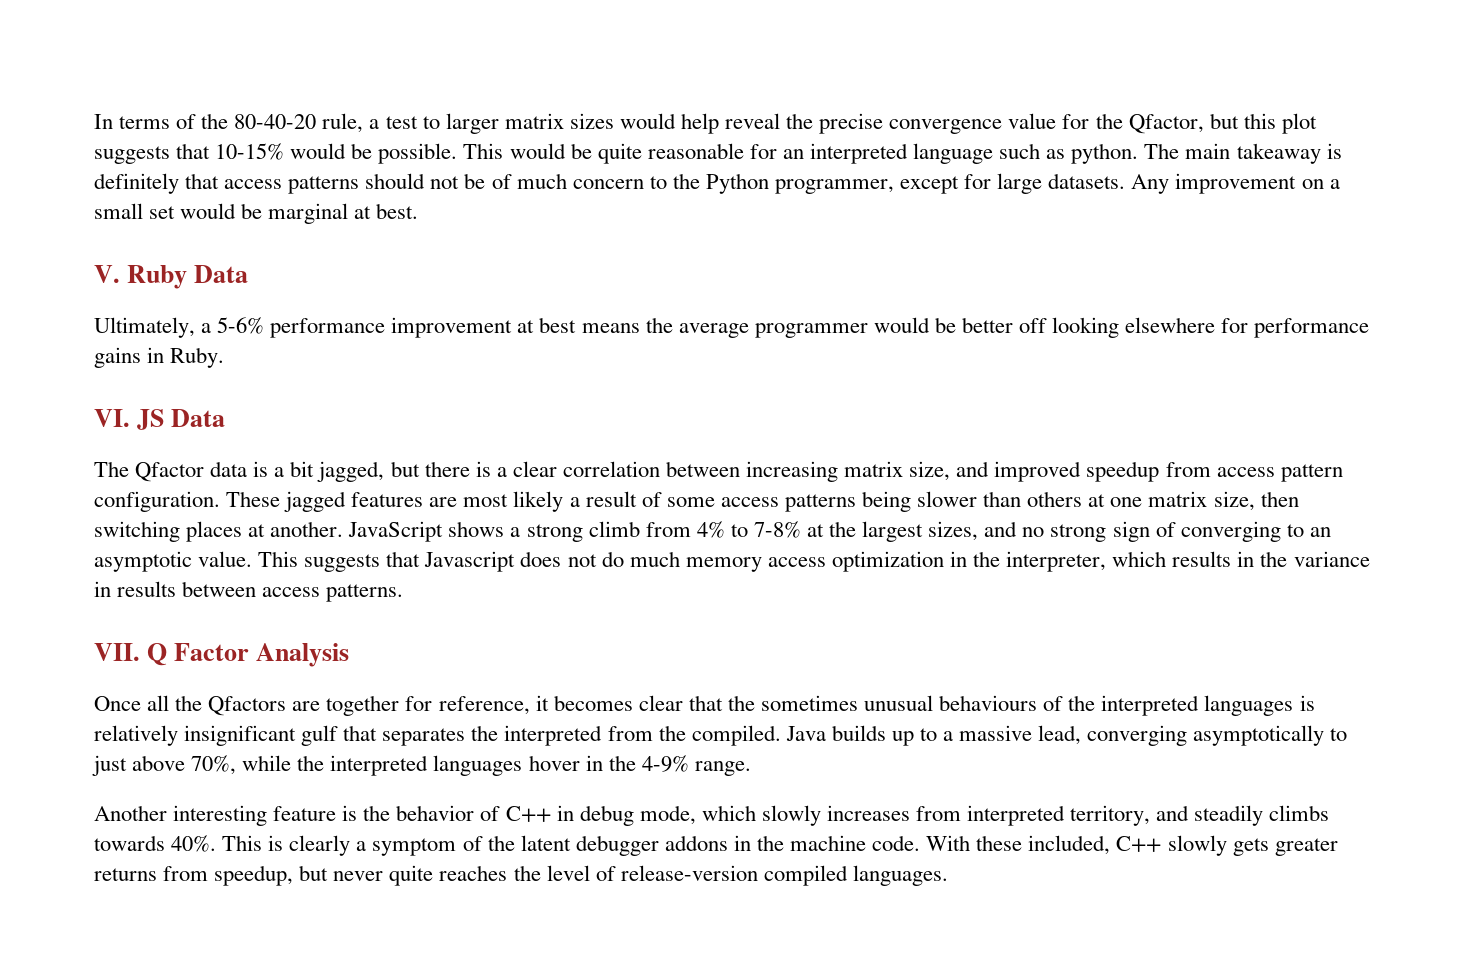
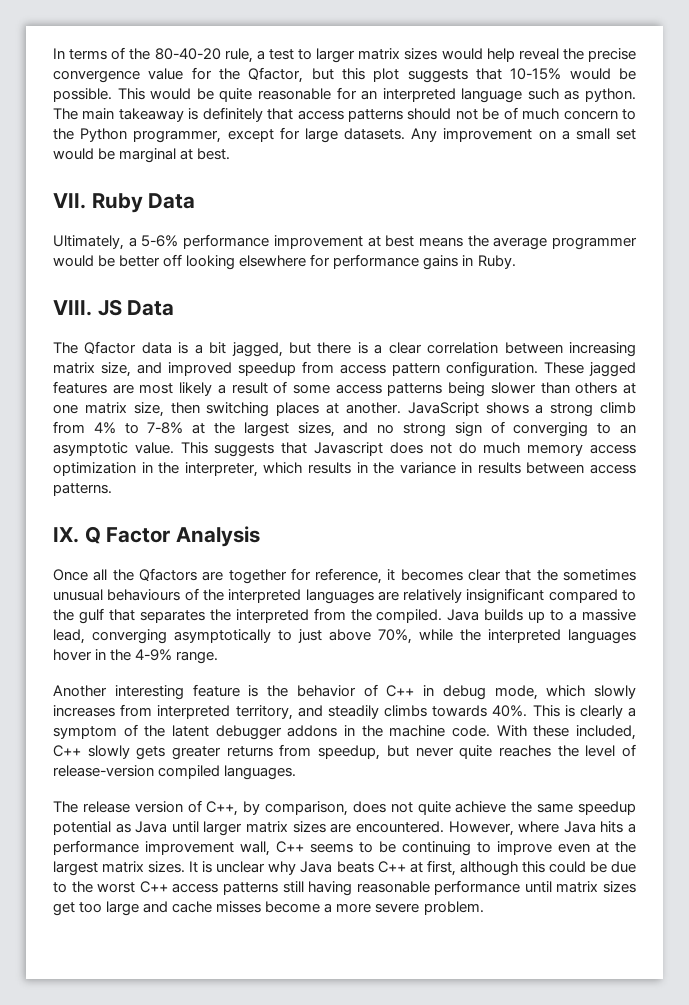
- V. Ruby Data
+ VII. Ruby Data
- VI. JS Data
+ VIII. JS Data
- VII. Q Factor Analysis
+ IX. Q Factor Analysis
- Once all the Qfactors are together for reference, it becomes clear that the sometimes unusual behaviours of the interpreted languages is relatively insignificant gulf that separates the interpreted from the compiled.
+ Once all the Qfactors are together for reference, it becomes clear that the sometimes unusual behaviours of the interpreted languages are relatively insignificant compared to the gulf that separates the interpreted from the compiled.
+ The release version of C++, by comparison, does not quite achieve the same speedup potential as Java until larger matrix sizes are encountered. However, where Java hits a performance improvement wall, C++ seems to be continuing to improve even at the largest matrix sizes. It is unclear why Java beats C++ at first, although this could be due to the worst C++ access patterns still having reasonable performance until matrix sizes get too large and cache misses become a more severe problem.

